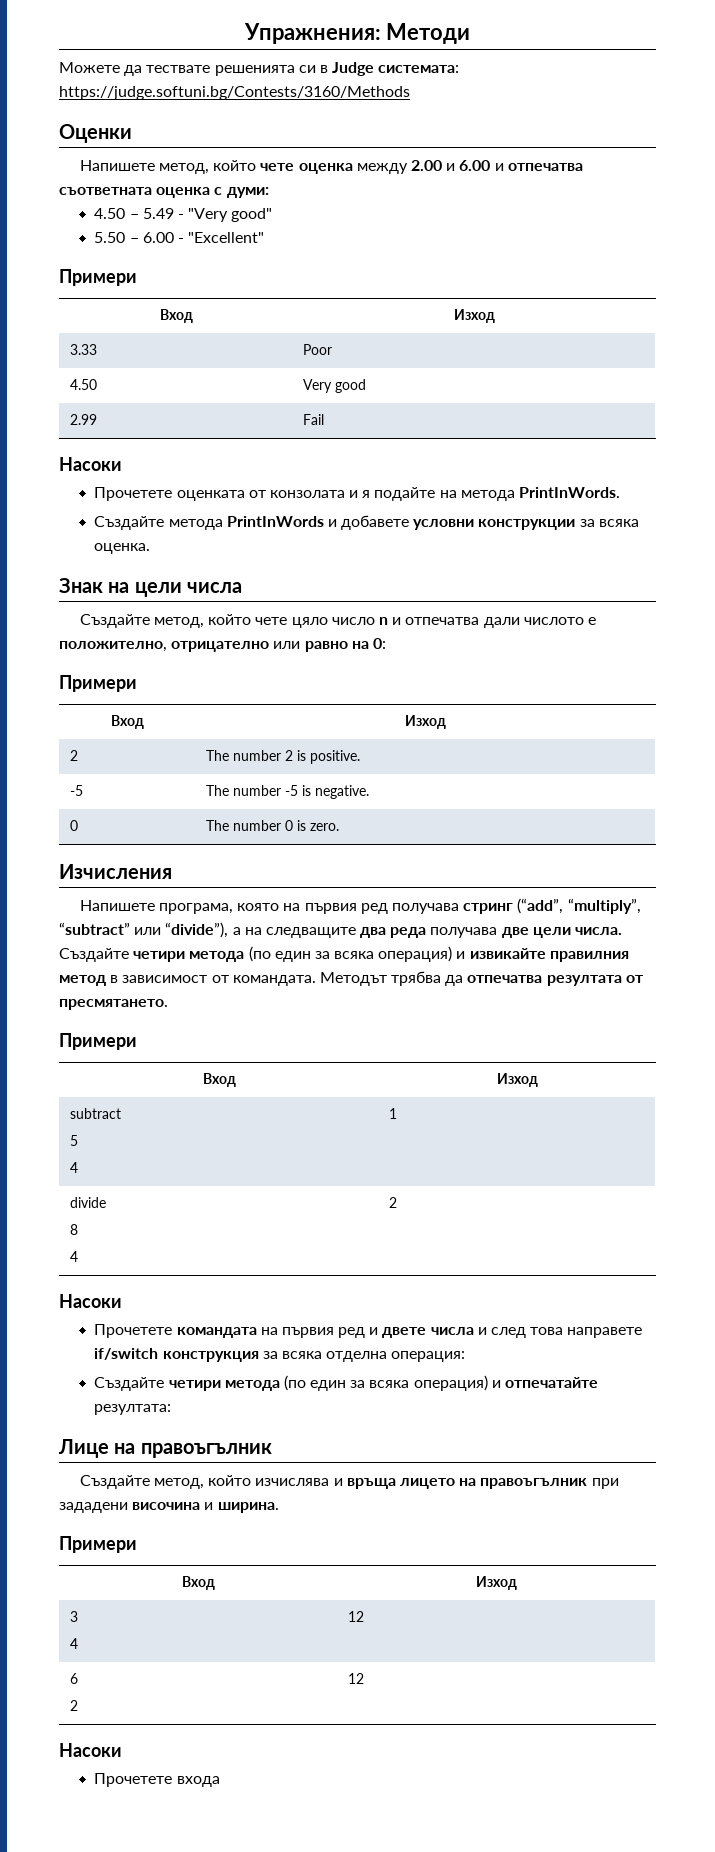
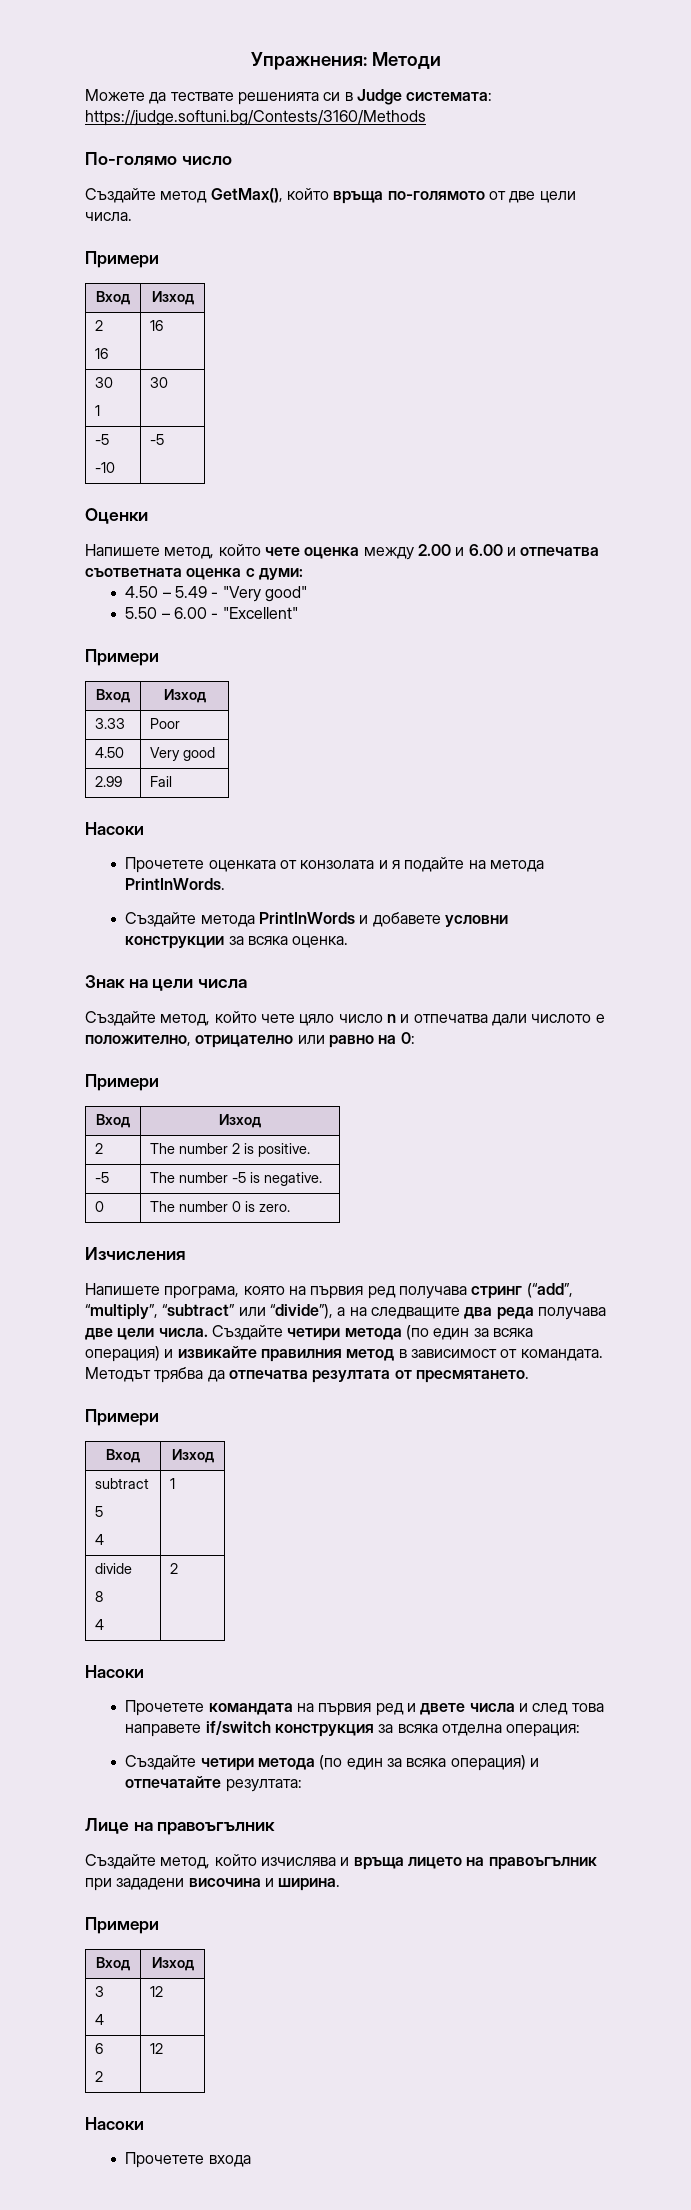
+ По-голямо число
+ Създайте метод GetMax(), който връща по-голямото от две цели числа.
+ Примери
+ Вход | Изход
+ 2
+ 16 | 16
+ 30
+ 1 | 30
+ -5
+ -10 | -5

